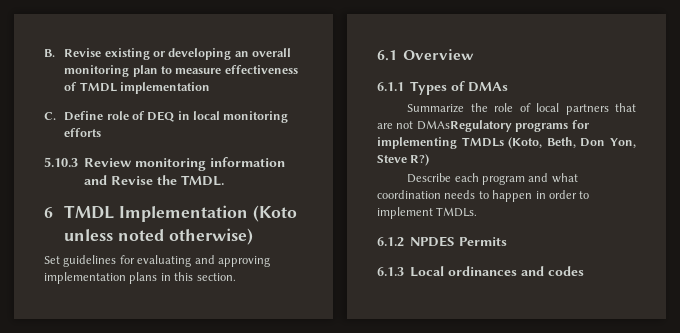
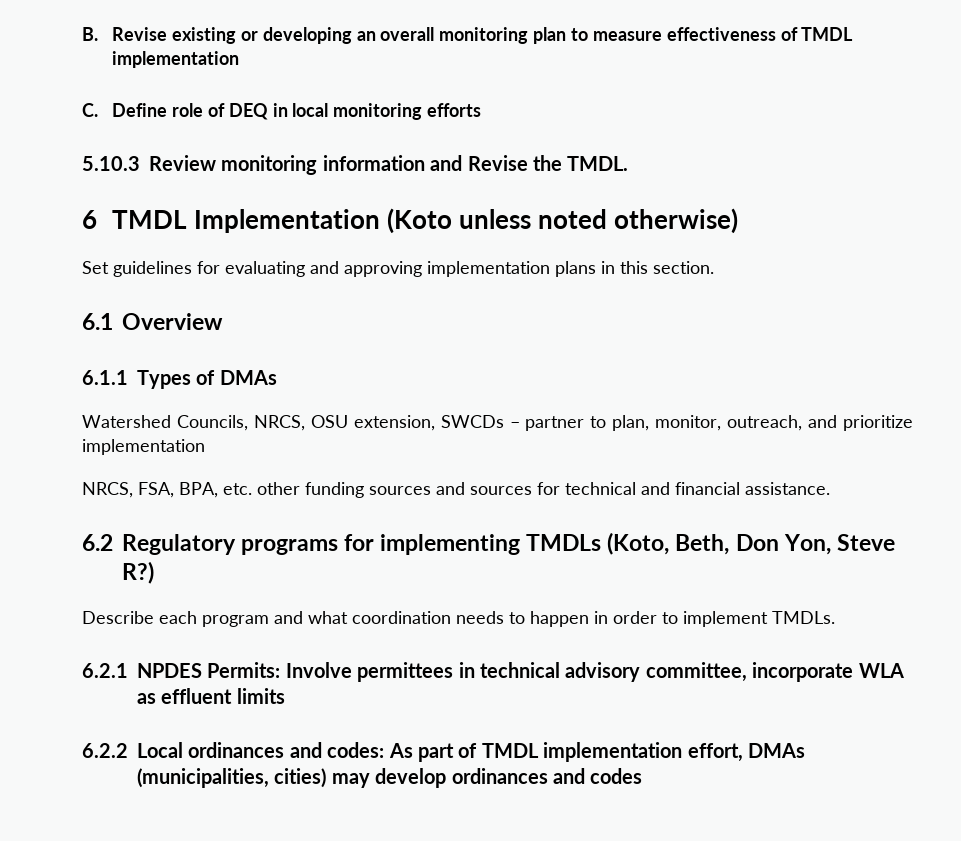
- Summarize the role of local partners that are not DMAsRegulatory programs for implementing TMDLs (Koto, Beth, Don Yon, Steve R?)
+ Watershed Councils, NRCS, OSU extension, SWCDs – partner to plan, monitor, outreach, and prioritize implementation
+ NRCS, FSA, BPA, etc. other funding sources and sources for technical and financial assistance.
+ 6.2 Regulatory programs for implementing TMDLs (Koto, Beth, Don Yon, Steve R?)
- 6.1.2 NPDES Permits
- 6.1.3 Local ordinances and codes
+ 6.2.1 NPDES Permits: Involve permittees in technical advisory committee, incorporate WLA as effluent limits
+ 6.2.2 Local ordinances and codes: As part of TMDL implementation effort, DMAs (municipalities, cities) may develop ordinances and codes

